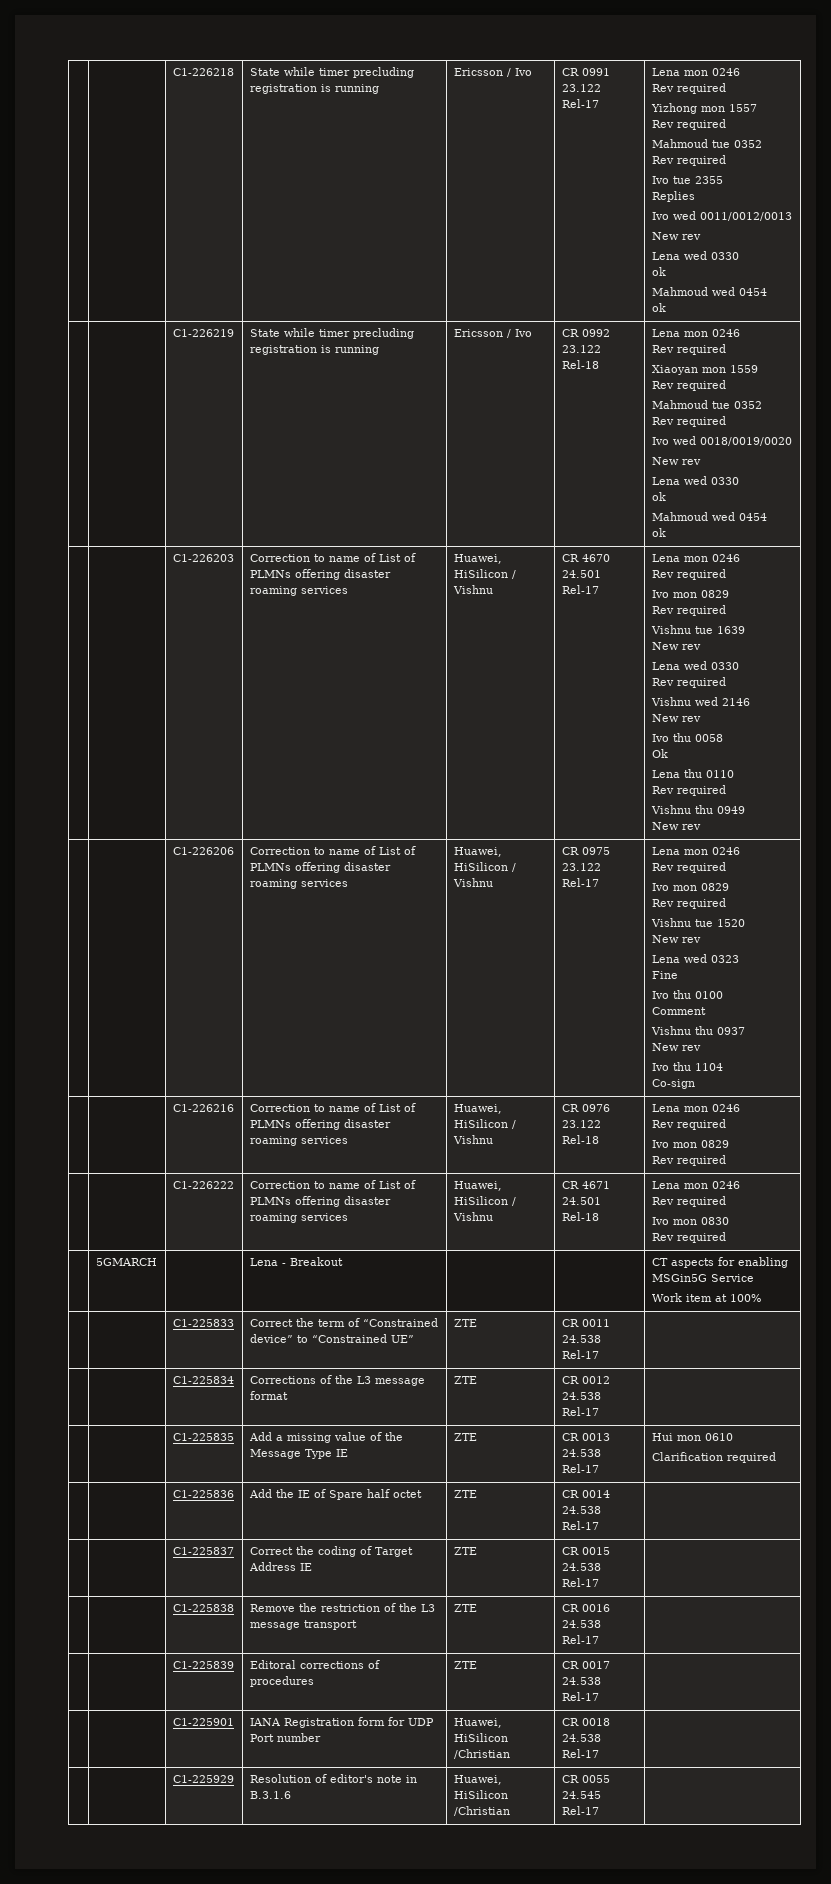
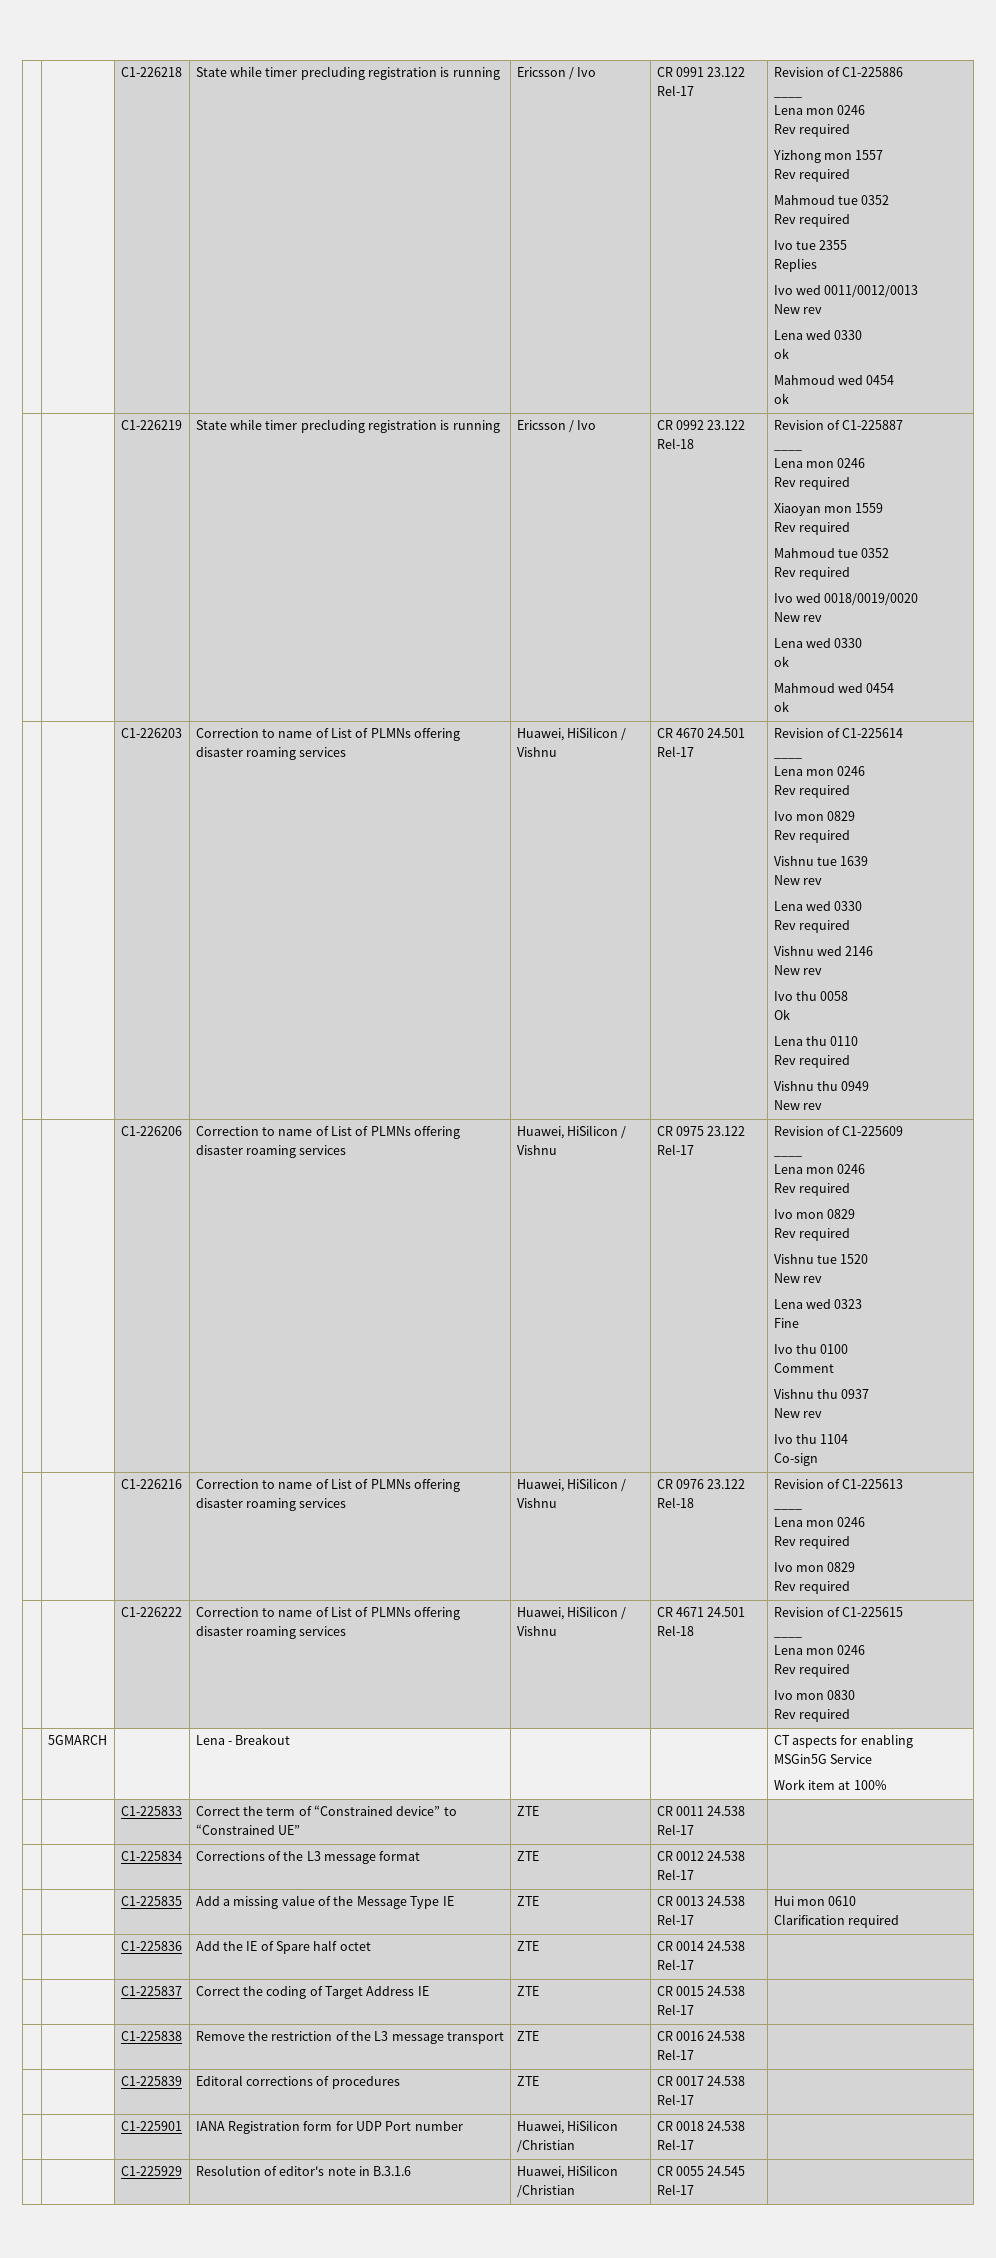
+ Revision of C1-225886
+ ____
+ Revision of C1-225887
+ ____
+ Revision of C1-225614
+ ____
+ Revision of C1-225609
+ ____
- | | C1-226216 | Correction to name of List of PLMNs offering disaster roaming services | Huawei, HiSilicon / Vishnu | CR 0976 23.122 Rel-18 | Lena mon 0246
+ | | C1-226216 | Correction to name of List of PLMNs offering disaster roaming services | Huawei, HiSilicon / Vishnu | CR 0976 23.122 Rel-18 | Revision of C1-225613
+ ____
+ Lena mon 0246
- | | C1-226222 | Correction to name of List of PLMNs offering disaster roaming services | Huawei, HiSilicon / Vishnu | CR 4671 24.501 Rel-18 | Lena mon 0246
+ | | C1-226222 | Correction to name of List of PLMNs offering disaster roaming services | Huawei, HiSilicon / Vishnu | CR 4671 24.501 Rel-18 | Revision of C1-225615
+ ____
+ Lena mon 0246

